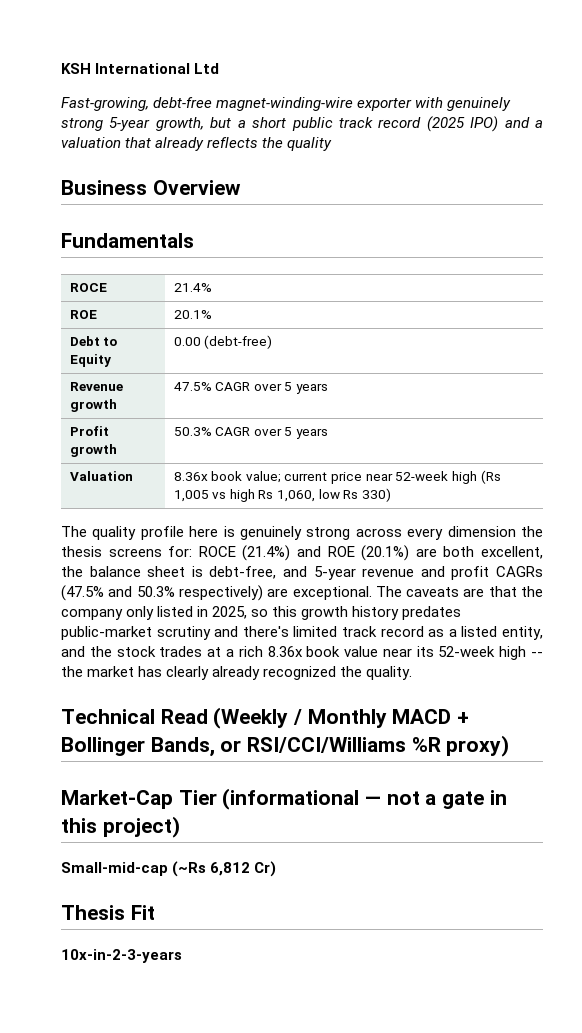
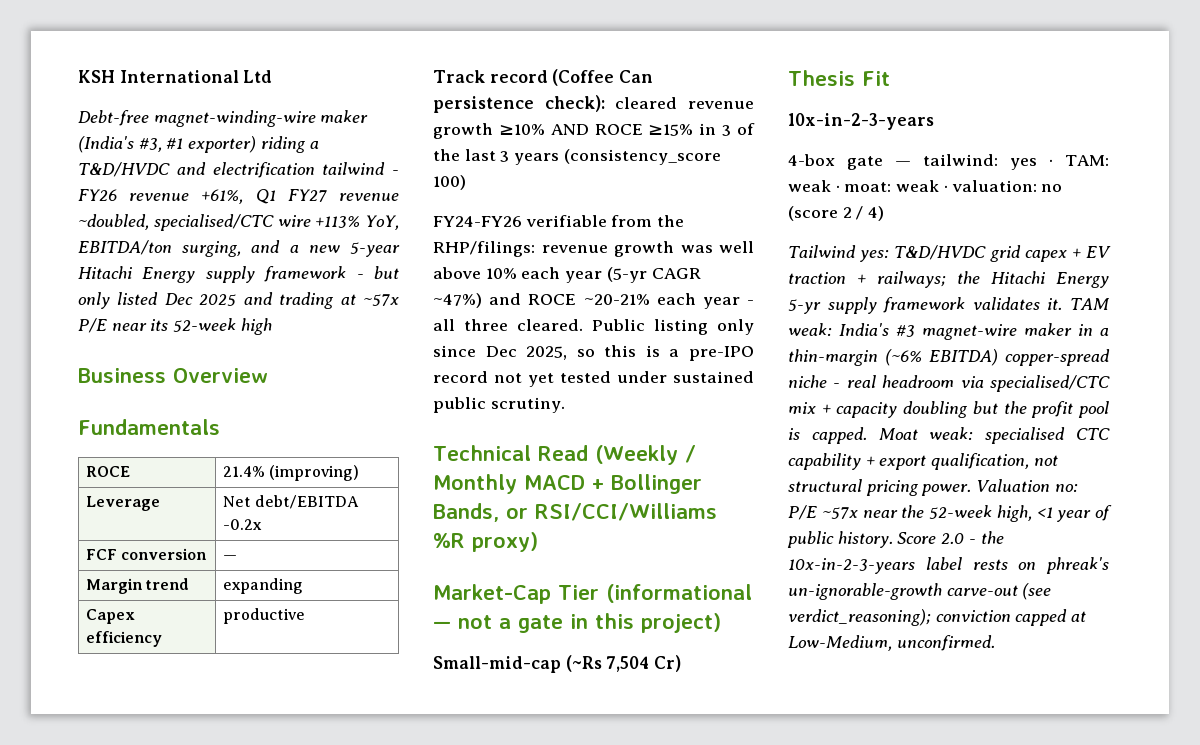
- Fast-growing, debt-free magnet-winding-wire exporter with genuinely strong 5-year growth, but a short public track record (2025 IPO) and a valuation that already reflects the quality
+ Debt-free magnet-winding-wire maker (India's #3, #1 exporter) riding a T&D/HVDC and electrification tailwind - FY26 revenue +61%, Q1 FY27 revenue ~doubled, specialised/CTC wire +113% YoY, EBITDA/ton surging, and a new 5-year Hitachi Energy supply framework - but only listed Dec 2025 and trading at ~57x P/E near its 52-week high
- ROCE | 21.4%
- ROE | 20.1%
- Debt to Equity | 0.00 (debt-free)
- Revenue growth | 47.5% CAGR over 5 years
- Profit growth | 50.3% CAGR over 5 years
- Valuation | 8.36x book value; current price near 52-week high (Rs 1,005 vs high Rs 1,060, low Rs 330)
- The quality profile here is genuinely strong across every dimension the thesis screens for: ROCE (21.4%) and ROE (20.1%) are both excellent, the balance sheet is debt-free, and 5-year revenue and profit CAGRs (47.5% and 50.3% respectively) are exceptional. The caveats are that the company only listed in 2025, so this growth history predates public-market scrutiny and there's limited track record as a listed entity, and the stock trades at a rich 8.36x book value near its 52-week high -- the market has clearly already recognized the quality.
+ ROCE | 21.4% (improving)
+ Leverage | Net debt/EBITDA -0.2x
+ FCF conversion | —
+ Margin trend | expanding
+ Capex efficiency | productive
+ Track record (Coffee Can persistence check): cleared revenue growth ≥10% AND ROCE ≥15% in 3 of the last 3 years (consistency_score 100)
+ FY24-FY26 verifiable from the RHP/filings: revenue growth was well above 10% each year (5-yr CAGR ~47%) and ROCE ~20-21% each year - all three cleared. Public listing only since Dec 2025, so this is a pre-IPO record not yet tested under sustained public scrutiny.
- Small-mid-cap (~Rs 6,812 Cr)
+ Small-mid-cap (~Rs 7,504 Cr)
+ 4-box gate — tailwind: yes · TAM: weak · moat: weak · valuation: no (score 2 / 4)
+ Tailwind yes: T&D/HVDC grid capex + EV traction + railways; the Hitachi Energy 5-yr supply framework validates it. TAM weak: India's #3 magnet-wire maker in a thin-margin (~6% EBITDA) copper-spread niche - real headroom via specialised/CTC mix + capacity doubling but the profit pool is capped. Moat weak: specialised CTC capability + export qualification, not structural pricing power. Valuation no: P/E ~57x near the 52-week high, <1 year of public history. Score 2.0 - the 10x-in-2-3-years label rests on phreak's un-ignorable-growth carve-out (see verdict_reasoning); conviction capped at Low-Medium, unconfirmed.

